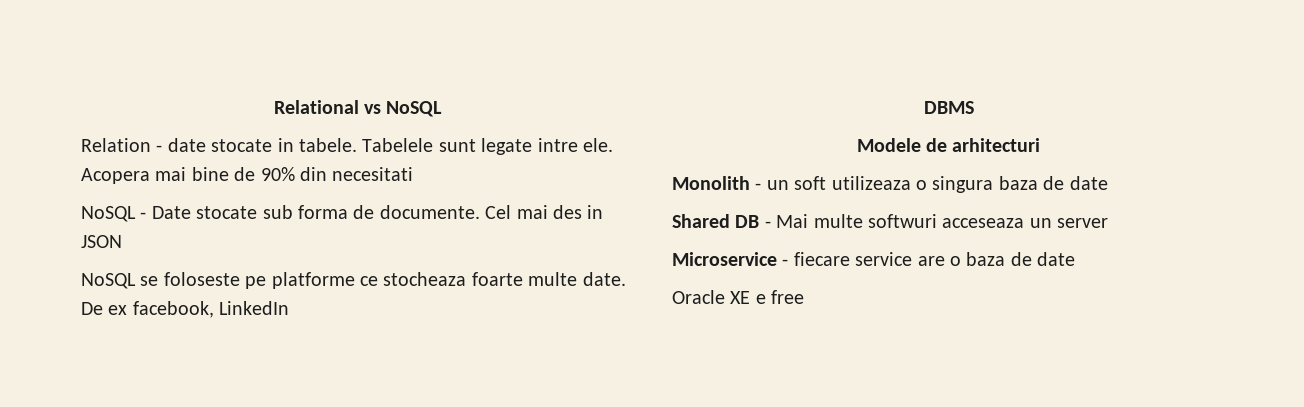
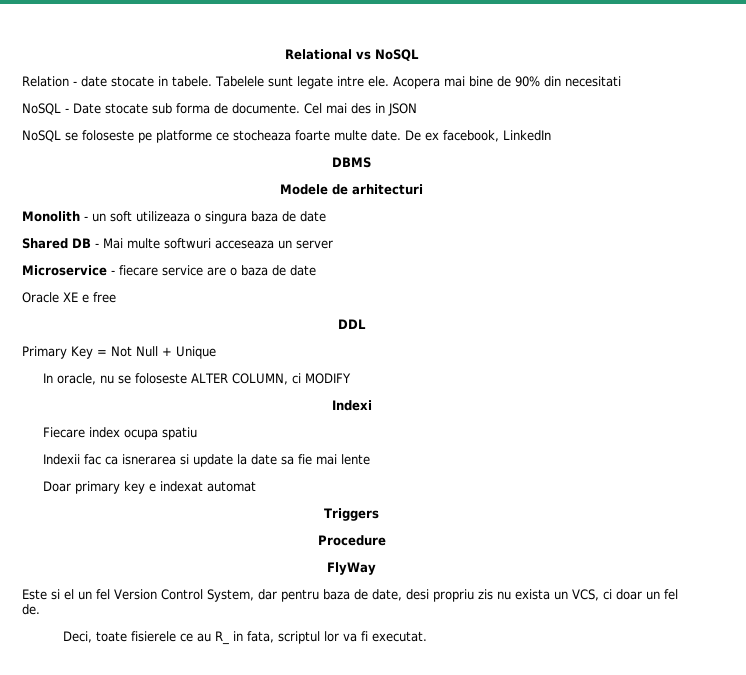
+ DDL
+ Primary Key = Not Null + Unique
+ In oracle, nu se foloseste ALTER COLUMN, ci MODIFY
+ Indexi
+ Fiecare index ocupa spatiu
+ Indexii fac ca isnerarea si update la date sa fie mai lente
+ Doar primary key e indexat automat
+ Triggers
+ Procedure
+ FlyWay
+ Este si el un fel Version Control System, dar pentru baza de date, desi propriu zis nu exista un VCS, ci doar un fel de.
+ Deci, toate fisierele ce au R_ in fata, scriptul lor va fi executat.

